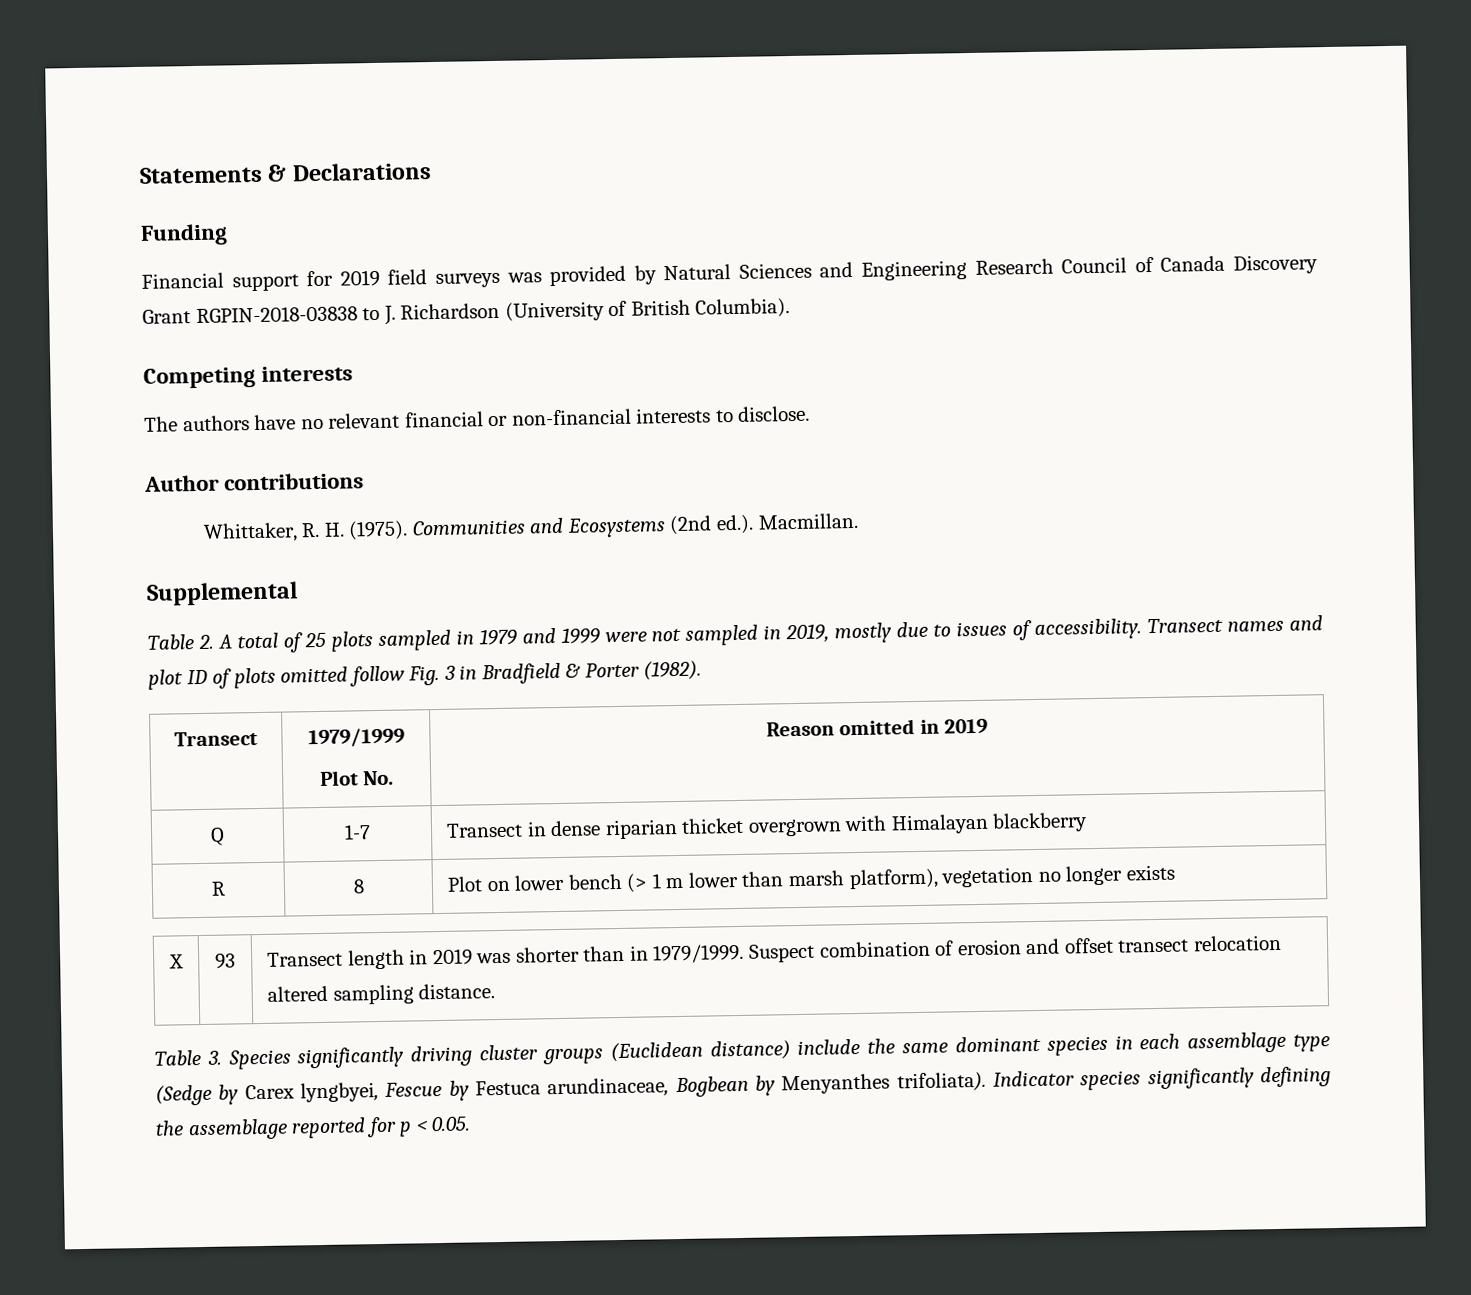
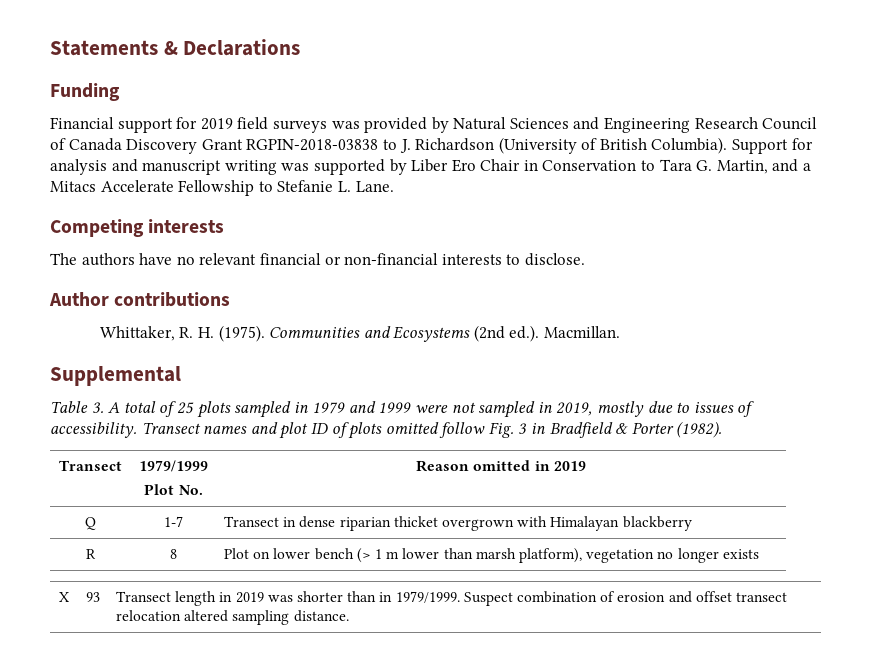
+ Support for analysis and manuscript writing was supported by Liber Ero Chair in Conservation to Tara G. Martin, and a Mitacs Accelerate Fellowship to Stefanie L. Lane.
- Table 2. A total of 25 plots sampled in 1979 and 1999 were not sampled in 2019, mostly due to issues of accessibility.
+ Table 3. A total of 25 plots sampled in 1979 and 1999 were not sampled in 2019, mostly due to issues of accessibility.
- Table 3. Species significantly driving cluster groups (Euclidean distance) include the same dominant species in each assemblage type (Sedge by Carex lyngbyei, Fescue by Festuca arundinaceae, Bogbean by Menyanthes trifoliata). Indicator species significantly defining the assemblage reported for p < 0.05.

